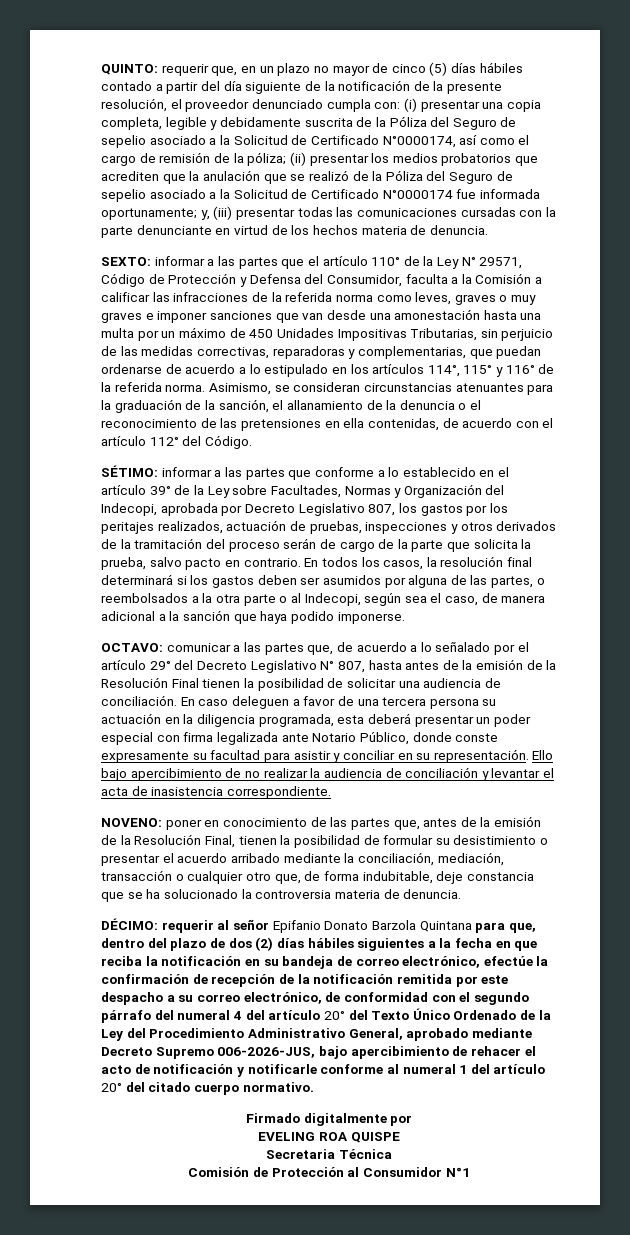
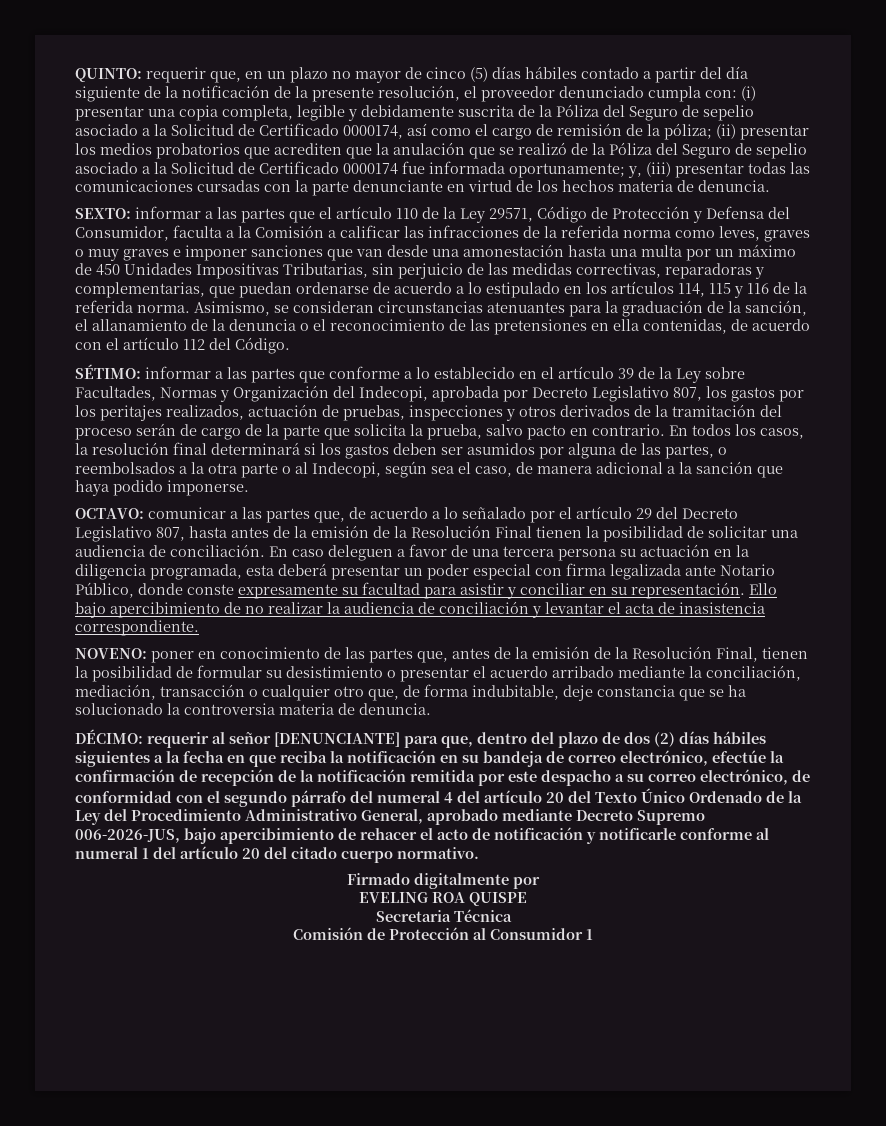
- (i) presentar una copia completa, legible y debidamente suscrita de la Póliza del Seguro de sepelio asociado a la Solicitud de Certificado N°0000174, así como el cargo de remisión de la póliza;
+ (i) presentar una copia completa, legible y debidamente suscrita de la Póliza del Seguro de sepelio asociado a la Solicitud de Certificado 0000174, así como el cargo de remisión de la póliza;
- (ii) presentar los medios probatorios que acrediten que la anulación que se realizó de la Póliza del Seguro de sepelio asociado a la Solicitud de Certificado N°0000174 fue informada oportunamente;
+ (ii) presentar los medios probatorios que acrediten que la anulación que se realizó de la Póliza del Seguro de sepelio asociado a la Solicitud de Certificado 0000174 fue informada oportunamente;
- informar a las partes que el artículo 110° de la Ley N° 29571, Código de Protección y Defensa del Consumidor, faculta a la Comisión a calificar las infracciones de la referida norma como leves, graves o muy graves e imponer sanciones que van desde una amonestación hasta una multa por un máximo de 450 Unidades Impositivas Tributarias, sin perjuicio de las medidas correctivas, reparadoras y complementarias, que puedan ordenarse de acuerdo a lo estipulado en los artículos 114°, 115° y 116° de la referida norma.
+ informar a las partes que el artículo 110 de la Ley 29571, Código de Protección y Defensa del Consumidor, faculta a la Comisión a calificar las infracciones de la referida norma como leves, graves o muy graves e imponer sanciones que van desde una amonestación hasta una multa por un máximo de 450 Unidades Impositivas Tributarias, sin perjuicio de las medidas correctivas, reparadoras y complementarias, que puedan ordenarse de acuerdo a lo estipulado en los artículos 114, 115 y 116 de la referida norma.
- Asimismo, se consideran circunstancias atenuantes para la graduación de la sanción, el allanamiento de la denuncia o el reconocimiento de las pretensiones en ella contenidas, de acuerdo con el artículo 112° del Código.
+ Asimismo, se consideran circunstancias atenuantes para la graduación de la sanción, el allanamiento de la denuncia o el reconocimiento de las pretensiones en ella contenidas, de acuerdo con el artículo 112 del Código.
- SÉTIMO: informar a las partes que conforme a lo establecido en el artículo 39° de la Ley sobre Facultades, Normas y Organización del Indecopi, aprobada por Decreto Legislativo 807, los gastos por los peritajes realizados, actuación de pruebas, inspecciones y otros derivados de la tramitación del proceso serán de cargo de la parte que solicita la prueba, salvo pacto en contrario.
+ SÉTIMO: informar a las partes que conforme a lo establecido en el artículo 39 de la Ley sobre Facultades, Normas y Organización del Indecopi, aprobada por Decreto Legislativo 807, los gastos por los peritajes realizados, actuación de pruebas, inspecciones y otros derivados de la tramitación del proceso serán de cargo de la parte que solicita la prueba, salvo pacto en contrario.
- OCTAVO: comunicar a las partes que, de acuerdo a lo señalado por el artículo 29° del Decreto Legislativo N° 807, hasta antes de la emisión de la Resolución Final tienen la posibilidad de solicitar una audiencia de conciliación.
+ OCTAVO: comunicar a las partes que, de acuerdo a lo señalado por el artículo 29 del Decreto Legislativo 807, hasta antes de la emisión de la Resolución Final tienen la posibilidad de solicitar una audiencia de conciliación.
- requerir al señor Epifanio Donato Barzola Quintana para que, dentro del plazo de dos (2) días hábiles siguientes a la fecha en que reciba la notificación en su bandeja de correo electrónico, efectúe la confirmación de recepción de la notificación remitida por este despacho a su correo electrónico, de conformidad con el segundo párrafo del numeral 4 del artículo 20° del Texto Único Ordenado de la Ley del Procedimiento Administrativo General, aprobado mediante Decreto Supremo 006-2026-JUS, bajo apercibimiento de rehacer el acto de notificación y notificarle conforme al numeral 1 del artículo 20° del citado cuerpo normativo.
+ requerir al señor [DENUNCIANTE] para que, dentro del plazo de dos (2) días hábiles siguientes a la fecha en que reciba la notificación en su bandeja de correo electrónico, efectúe la confirmación de recepción de la notificación remitida por este despacho a su correo electrónico, de conformidad con el segundo párrafo del numeral 4 del artículo 20 del Texto Único Ordenado de la Ley del Procedimiento Administrativo General, aprobado mediante Decreto Supremo 006-2026-JUS, bajo apercibimiento de rehacer el acto de notificación y notificarle conforme al numeral 1 del artículo 20 del citado cuerpo normativo.
- Comisión de Protección al Consumidor N°1
+ Comisión de Protección al Consumidor 1

